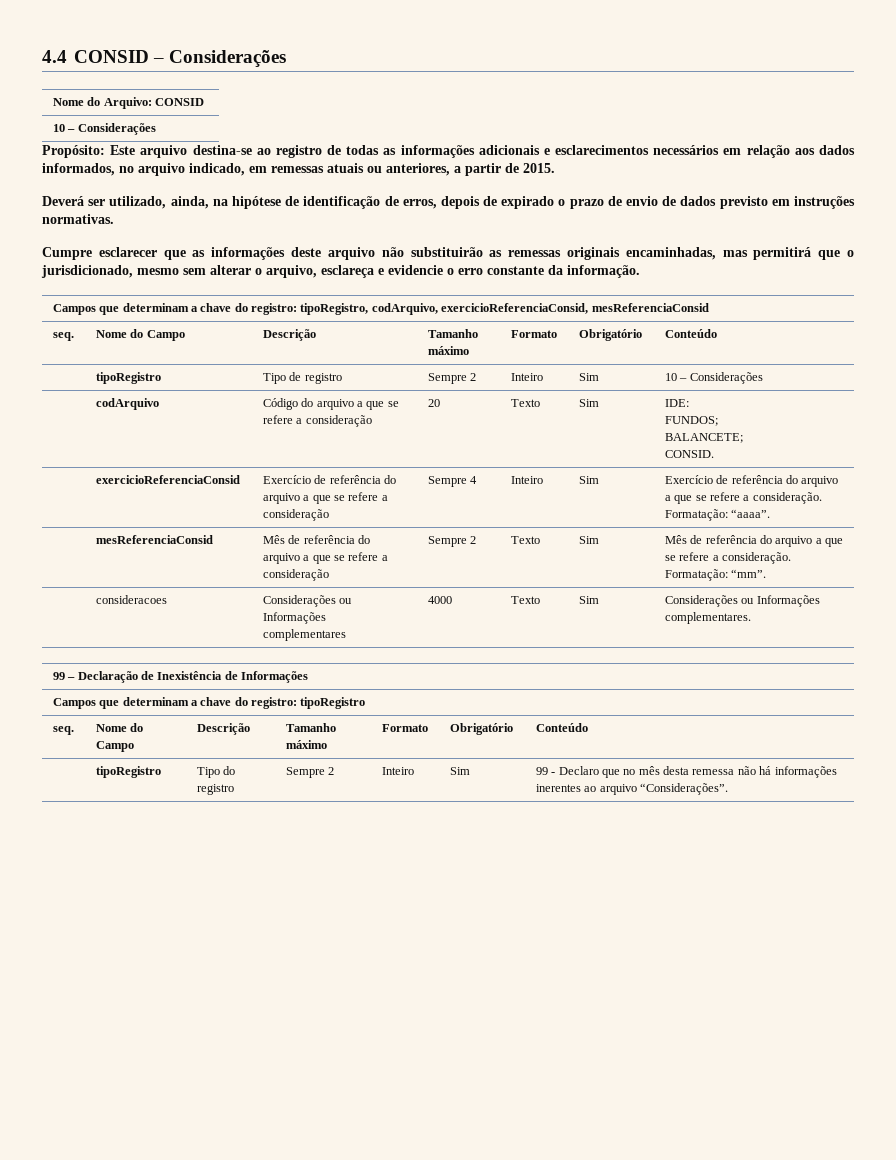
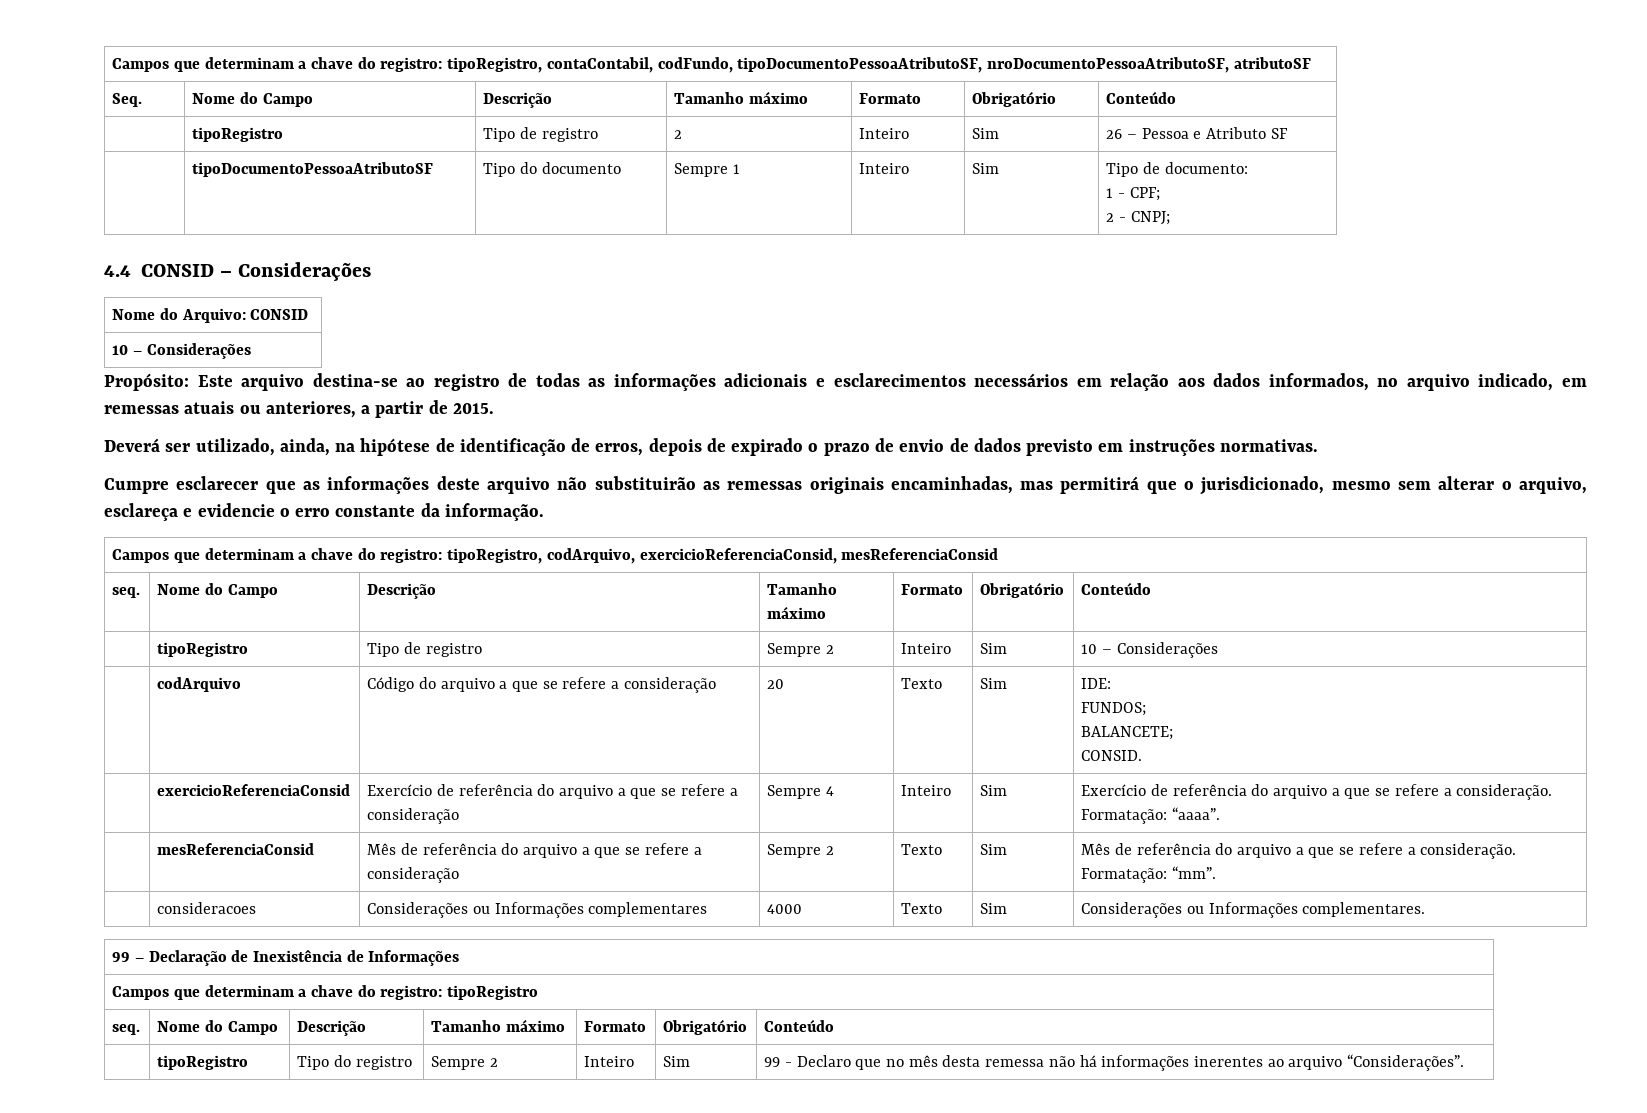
+ Campos que determinam a chave do registro: tipoRegistro, contaContabil, codFundo, tipoDocumentoPessoaAtributoSF, nroDocumentoPessoaAtributoSF, atributoSF
+ Seq. | Nome do Campo | Descrição | Tamanho máximo | Formato | Obrigatório | Conteúdo
+ | tipoRegistro | Tipo de registro | 2 | Inteiro | Sim | 26 – Pessoa e Atributo SF
+ | tipoDocumentoPessoaAtributoSF | Tipo do documento | Sempre 1 | Inteiro | Sim | Tipo de documento:
+ 1 - CPF;
+ 2 - CNPJ;

